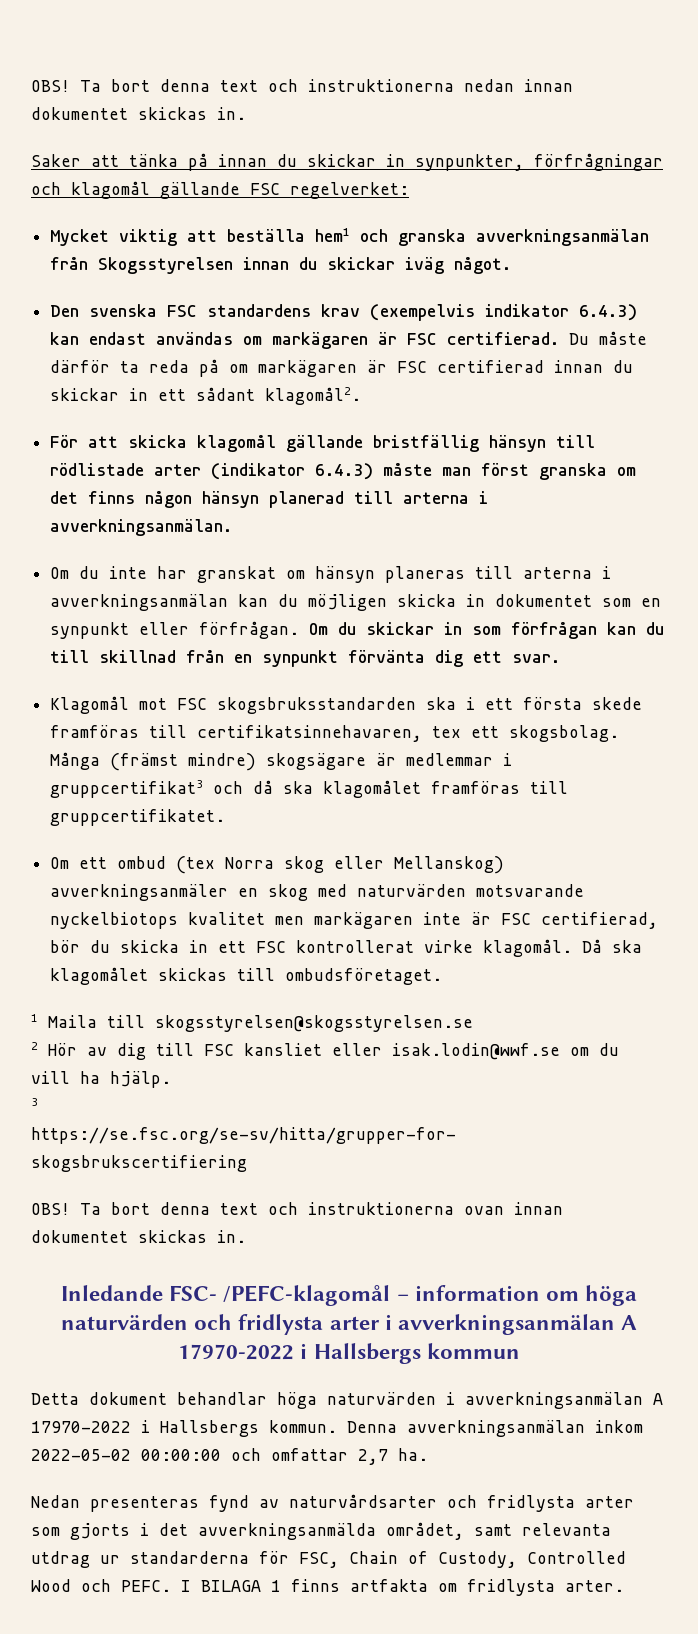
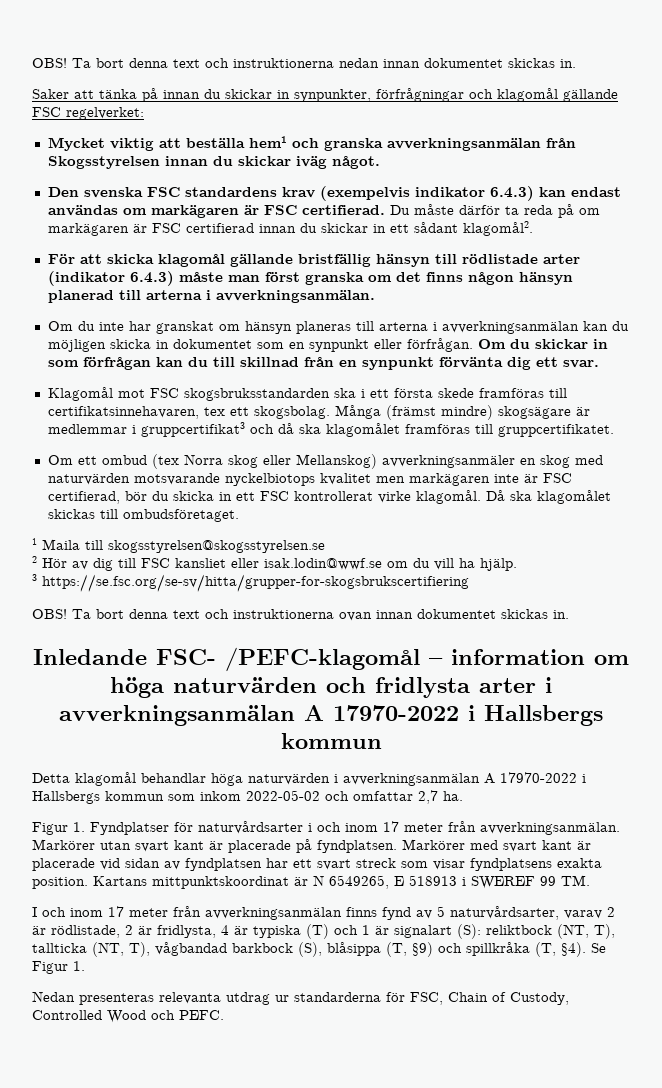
- Detta dokument behandlar höga naturvärden i avverkningsanmälan A 17970-2022 i Hallsbergs kommun. Denna avverkningsanmälan inkom 2022-05-02 00:00:00 och omfattar 2,7 ha.
+ Detta klagomål behandlar höga naturvärden i avverkningsanmälan A 17970-2022 i Hallsbergs kommun som inkom 2022-05-02 och omfattar 2,7 ha.
- Nedan presenteras fynd av naturvårdsarter och fridlysta arter som gjorts i det avverkningsanmälda området, samt relevanta utdrag ur standarderna för FSC, Chain of Custody, Controlled Wood och PEFC. I BILAGA 1 finns artfakta om fridlysta arter.
+ Figur 1. Fyndplatser för naturvårdsarter i och inom 17 meter från avverkningsanmälan. Markörer utan svart kant är placerade på fyndplatsen. Markörer med svart kant är placerade vid sidan av fyndplatsen har ett svart streck som visar fyndplatsens exakta position. Kartans mittpunktskoordinat är N 6549265, E 518913 i SWEREF 99 TM.
+ I och inom 17 meter från avverkningsanmälan finns fynd av 5 naturvårdsarter, varav 2 är rödlistade, 2 är fridlysta, 4 är typiska (T) och 1 är signalart (S): reliktbock (NT, T), tallticka (NT, T), vågbandad barkbock (S), blåsippa (T, §9) och spillkråka (T, §4). Se Figur 1.
+ Nedan presenteras relevanta utdrag ur standarderna för FSC, Chain of Custody, Controlled Wood och PEFC.

